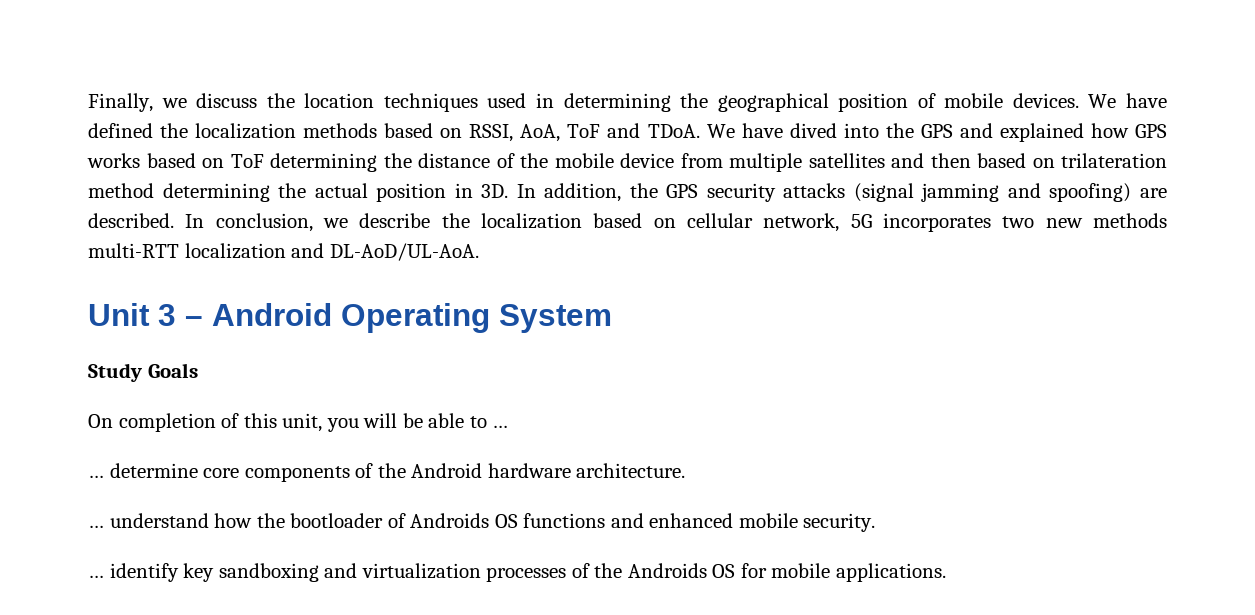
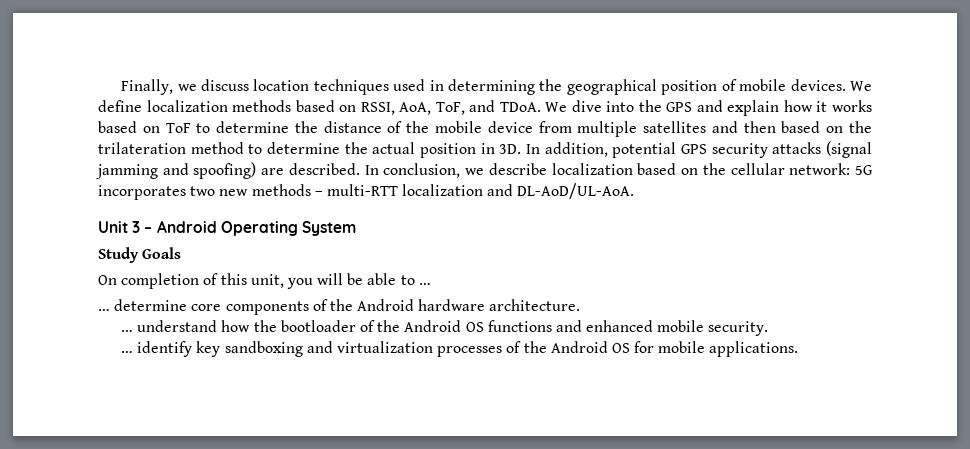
- Finally, we discuss the location techniques used in determining the geographical position of mobile devices.
+ Finally, we discuss location techniques used in determining the geographical position of mobile devices.
- We have defined the localization methods based on RSSI, AoA, ToF and TDoA.
+ We define localization methods based on RSSI, AoA, ToF, and TDoA.
- We have dived into the GPS and explained how GPS works based on ToF determining the distance of the mobile device from multiple satellites and then based on trilateration method determining the actual position in 3D.
+ We dive into the GPS and explain how it works based on ToF to determine the distance of the mobile device from multiple satellites and then based on the trilateration method to determine the actual position in 3D.
- In addition, the GPS security attacks (signal jamming and spoofing) are described.
+ In addition, potential GPS security attacks (signal jamming and spoofing) are described.
- In conclusion, we describe the localization based on cellular network, 5G incorporates two new methods multi-RTT localization and DL-AoD/UL-AoA.
+ In conclusion, we describe localization based on the cellular network: 5G incorporates two new methods – multi-RTT localization and DL-AoD/UL-AoA.
- … understand how the bootloader of Androids OS functions and enhanced mobile security.
+ … understand how the bootloader of the Android OS functions and enhanced mobile security.
- … identify key sandboxing and virtualization processes of the Androids OS for mobile applications.
+ … identify key sandboxing and virtualization processes of the Android OS for mobile applications.

